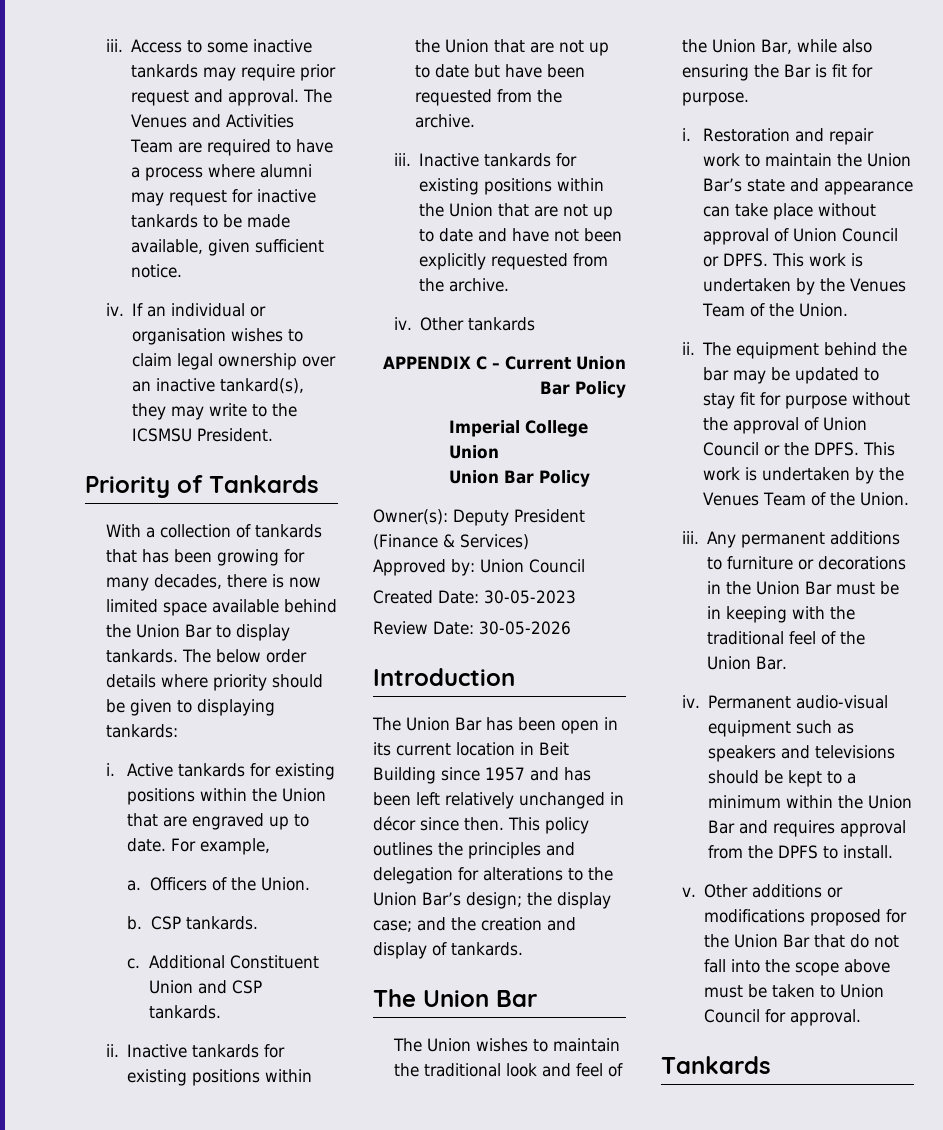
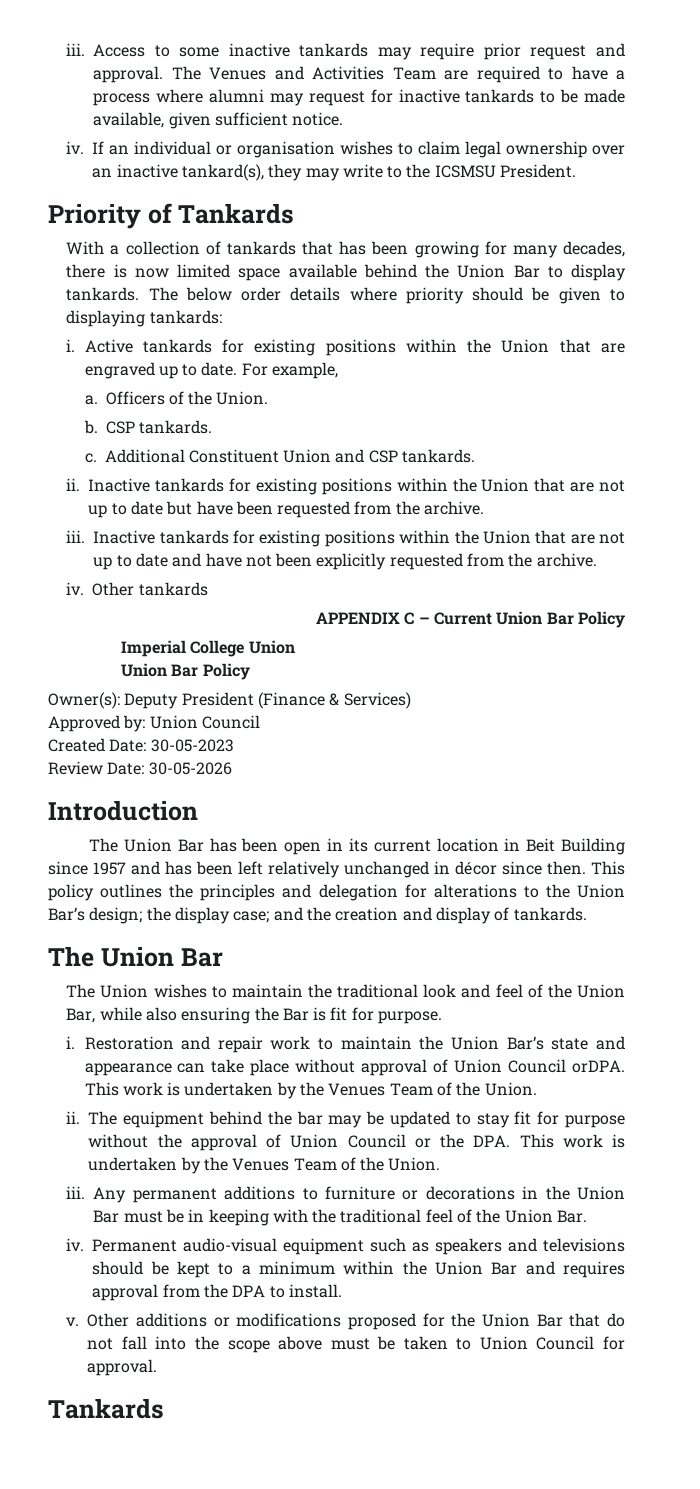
- Restoration and repair work to maintain the Union Bar’s state and appearance can take place without approval of Union Council or DPFS.
+ Restoration and repair work to maintain the Union Bar’s state and appearance can take place without approval of Union Council orDPA.
- The equipment behind the bar may be updated to stay fit for purpose without the approval of Union Council or the DPFS. This work is undertaken by the Venues Team of the Union.
+ The equipment behind the bar may be updated to stay fit for purpose without the approval of Union Council or the DPA. This work is undertaken by the Venues Team of the Union.
- Permanent audio-visual equipment such as speakers and televisions should be kept to a minimum within the Union Bar and requires approval from the DPFS to install.
+ Permanent audio-visual equipment such as speakers and televisions should be kept to a minimum within the Union Bar and requires approval from the DPA to install.

